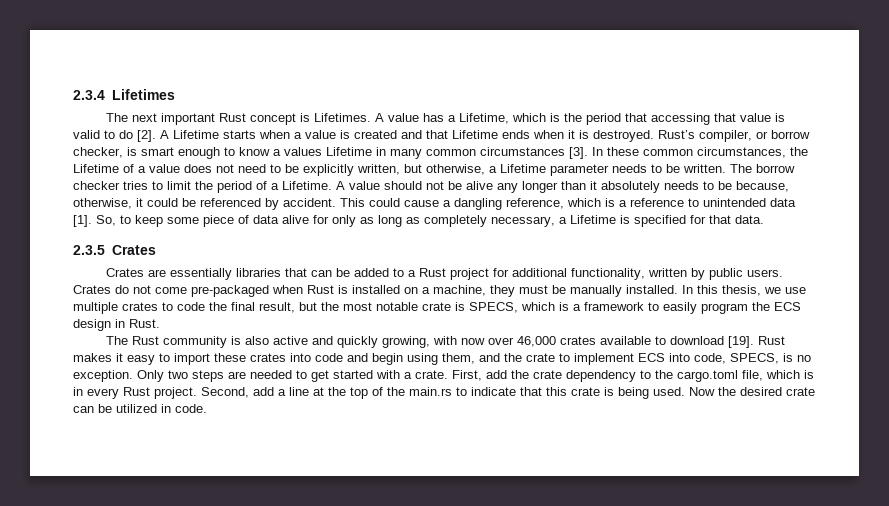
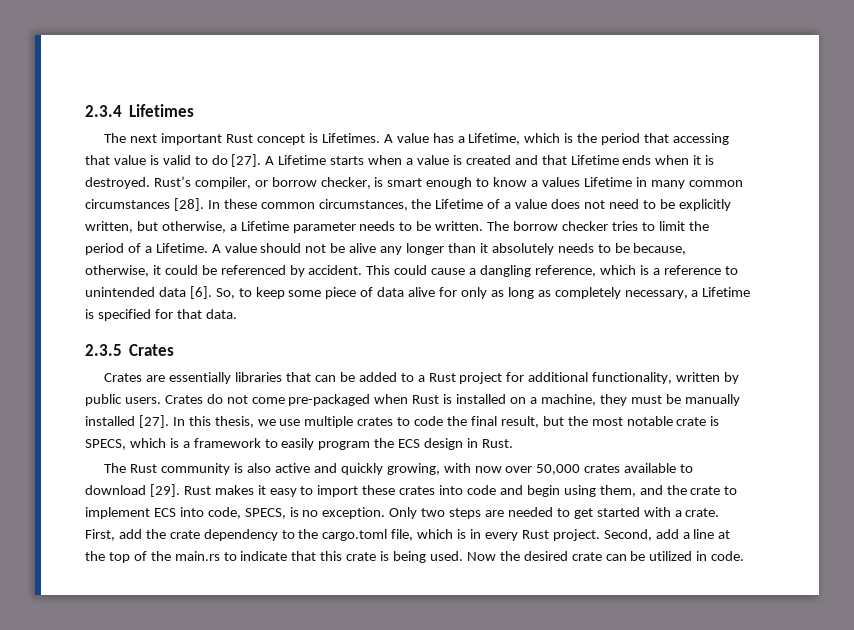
- A value has a Lifetime, which is the period that accessing that value is valid to do [2].
+ A value has a Lifetime, which is the period that accessing that value is valid to do [27].
- Rust’s compiler, or borrow checker, is smart enough to know a values Lifetime in many common circumstances [3].
+ Rust’s compiler, or borrow checker, is smart enough to know a values Lifetime in many common circumstances [28].
- This could cause a dangling reference, which is a reference to unintended data [1].
+ This could cause a dangling reference, which is a reference to unintended data [6].
- Crates do not come pre-packaged when Rust is installed on a machine, they must be manually installed.
+ Crates do not come pre-packaged when Rust is installed on a machine, they must be manually installed [27].
- The Rust community is also active and quickly growing, with now over 46,000 crates available to download [19].
+ The Rust community is also active and quickly growing, with now over 50,000 crates available to download [29].

